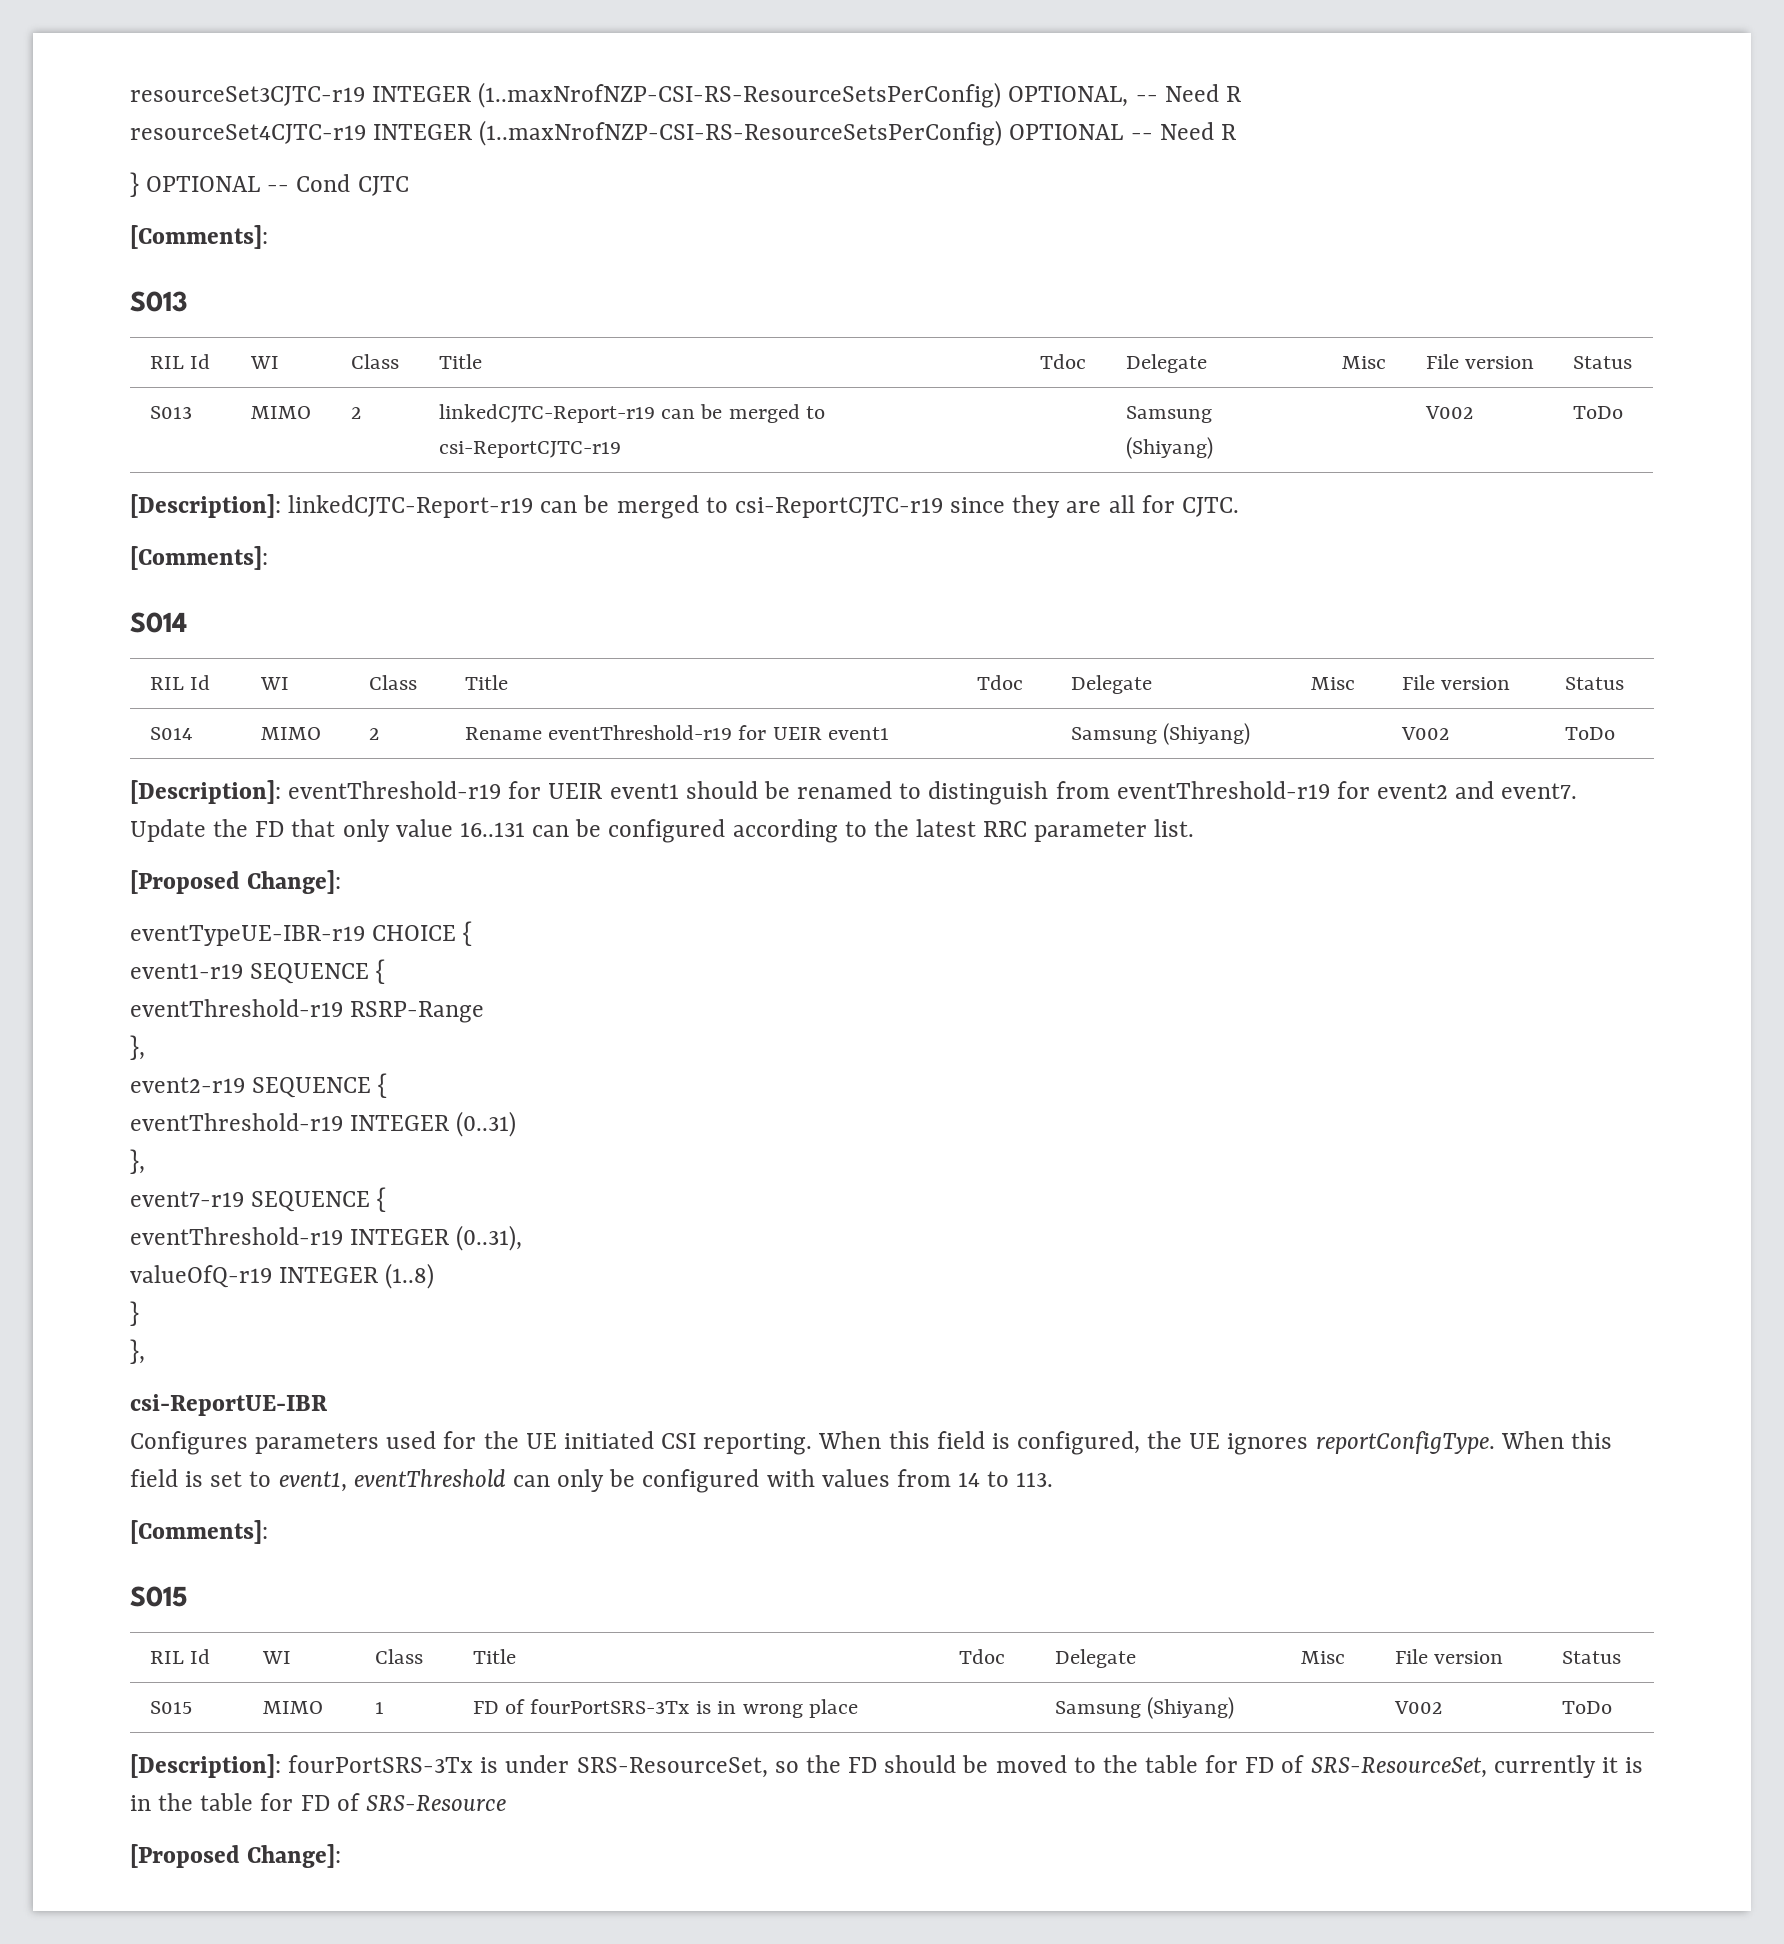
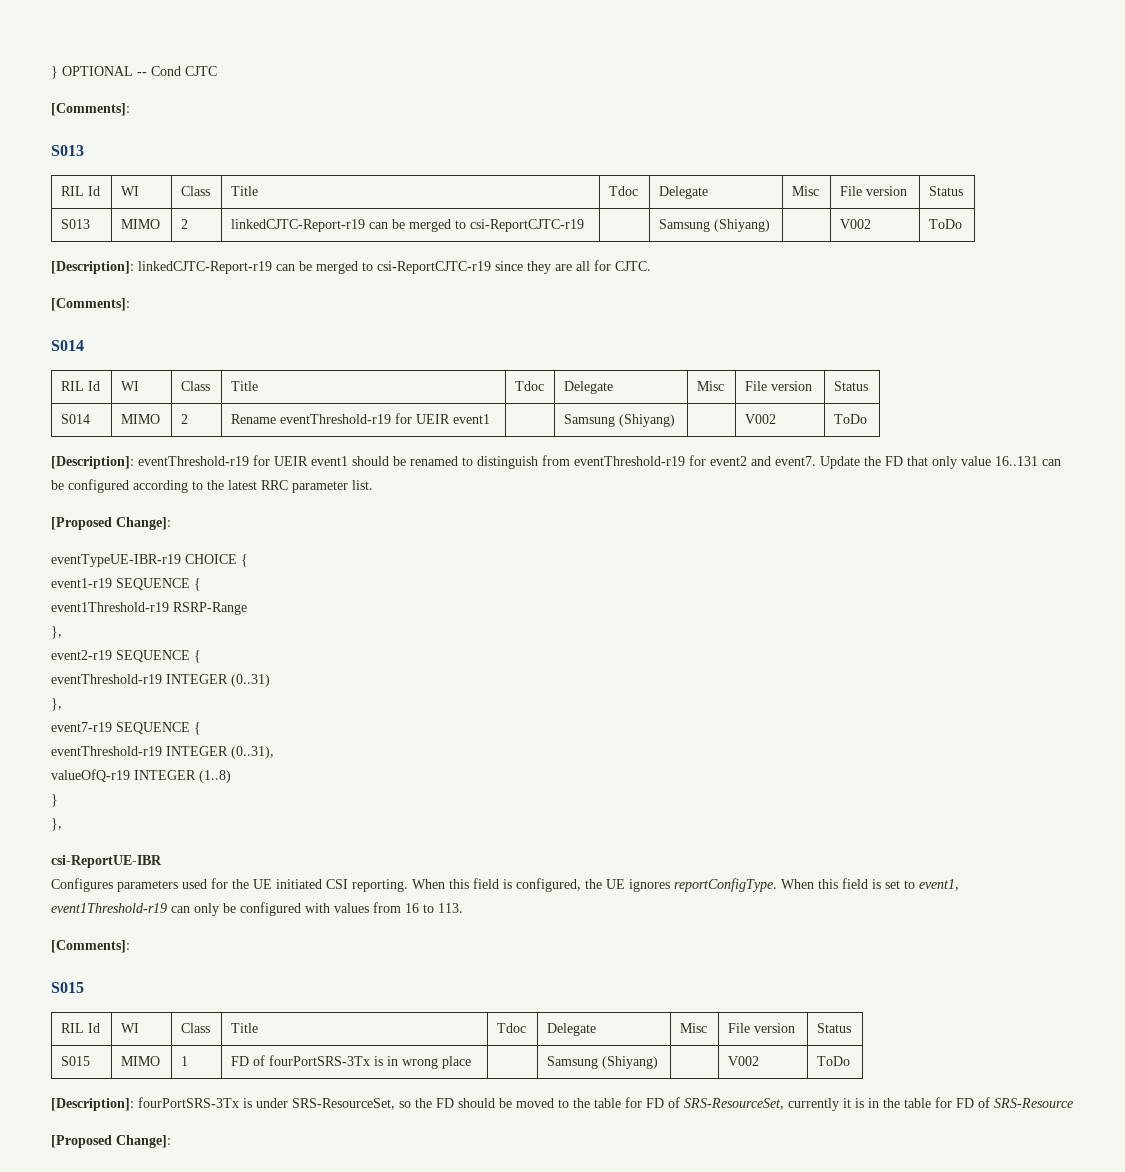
- resourceSet3CJTC-r19 INTEGER (1..maxNrofNZP-CSI-RS-ResourceSetsPerConfig) OPTIONAL, -- Need R
- resourceSet4CJTC-r19 INTEGER (1..maxNrofNZP-CSI-RS-ResourceSetsPerConfig) OPTIONAL -- Need R
- eventThreshold-r19 RSRP-Range
+ event1Threshold-r19 RSRP-Range
- When this field is set to event1, eventThreshold can only be configured with values from 14 to 113.
+ When this field is set to event1, event1Threshold-r19 can only be configured with values from 16 to 113.

